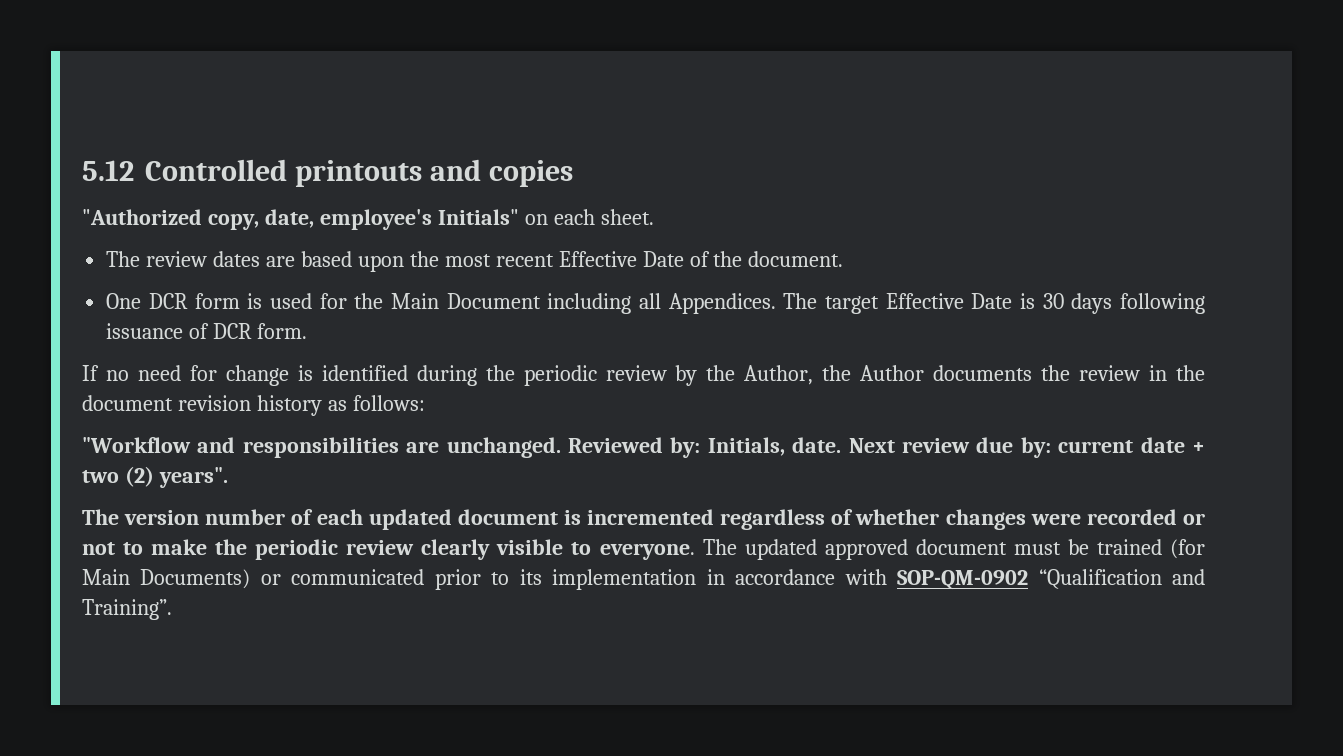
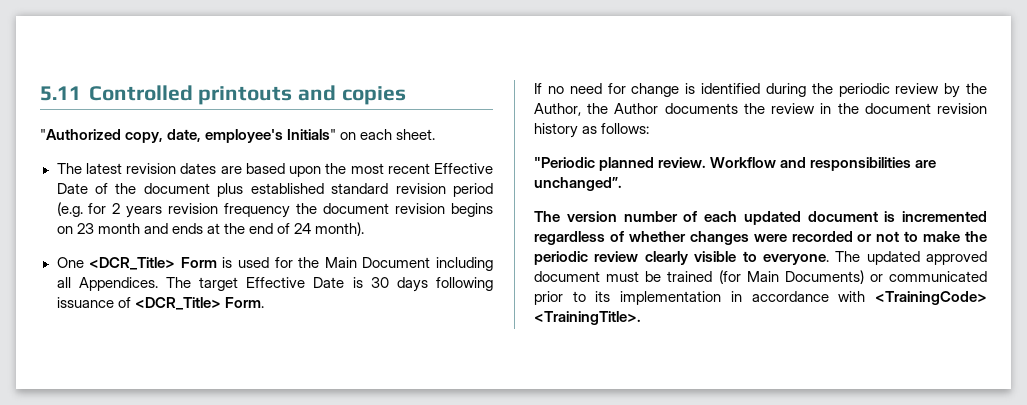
- 5.12 Controlled printouts and copies
+ 5.11 Controlled printouts and copies
- The review dates are based upon the most recent Effective Date of the document.
+ The latest revision dates are based upon the most recent Effective Date of the document plus established standard revision period (e.g. for 2 years revision frequency the document revision begins on 23 month and ends at the end of 24 month).
- One DCR form is used for the Main Document including all Appendices.
+ One <DCR_Title> Form is used for the Main Document including all Appendices.
- The target Effective Date is 30 days following issuance of DCR form.
+ The target Effective Date is 30 days following issuance of <DCR_Title> Form.
- "Workflow and responsibilities are unchanged. Reviewed by: Initials, date. Next review due by: current date + two (2) years".
+ "Periodic planned review. Workflow and responsibilities are unchanged”.
- The updated approved document must be trained (for Main Documents) or communicated prior to its implementation in accordance with SOP-QM-0902 “Qualification and Training”.
+ The updated approved document must be trained (for Main Documents) or communicated prior to its implementation in accordance with <TrainingCode> <TrainingTitle>.

